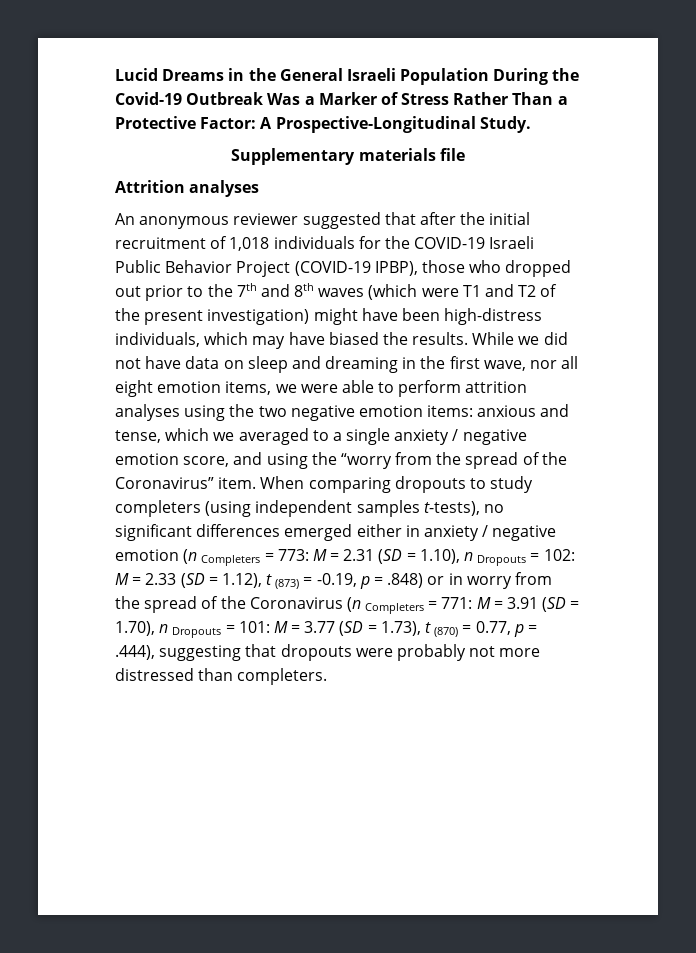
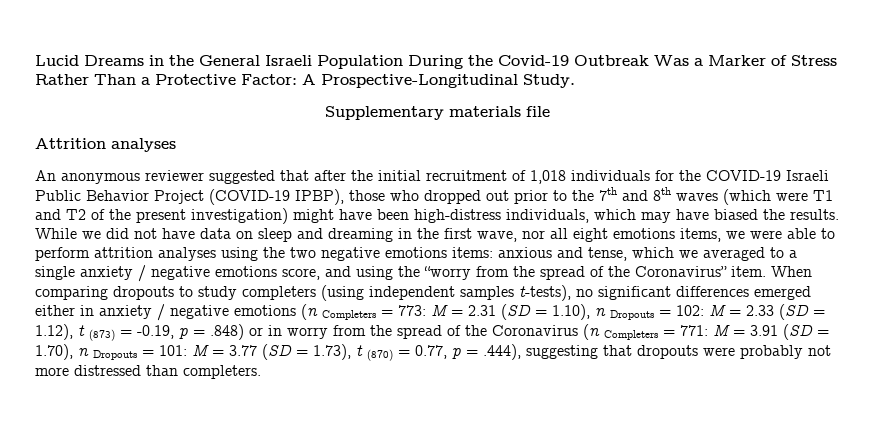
- While we did not have data on sleep and dreaming in the first wave, nor all eight emotion items, we were able to perform attrition analyses using the two negative emotion items: anxious and tense, which we averaged to a single anxiety / negative emotion score, and using the “worry from the spread of the Coronavirus” item.
+ While we did not have data on sleep and dreaming in the first wave, nor all eight emotions items, we were able to perform attrition analyses using the two negative emotions items: anxious and tense, which we averaged to a single anxiety / negative emotions score, and using the “worry from the spread of the Coronavirus” item.
- When comparing dropouts to study completers (using independent samples t-tests), no significant differences emerged either in anxiety / negative emotion (n Completers = 773:
+ When comparing dropouts to study completers (using independent samples t-tests), no significant differences emerged either in anxiety / negative emotions (n Completers = 773:

